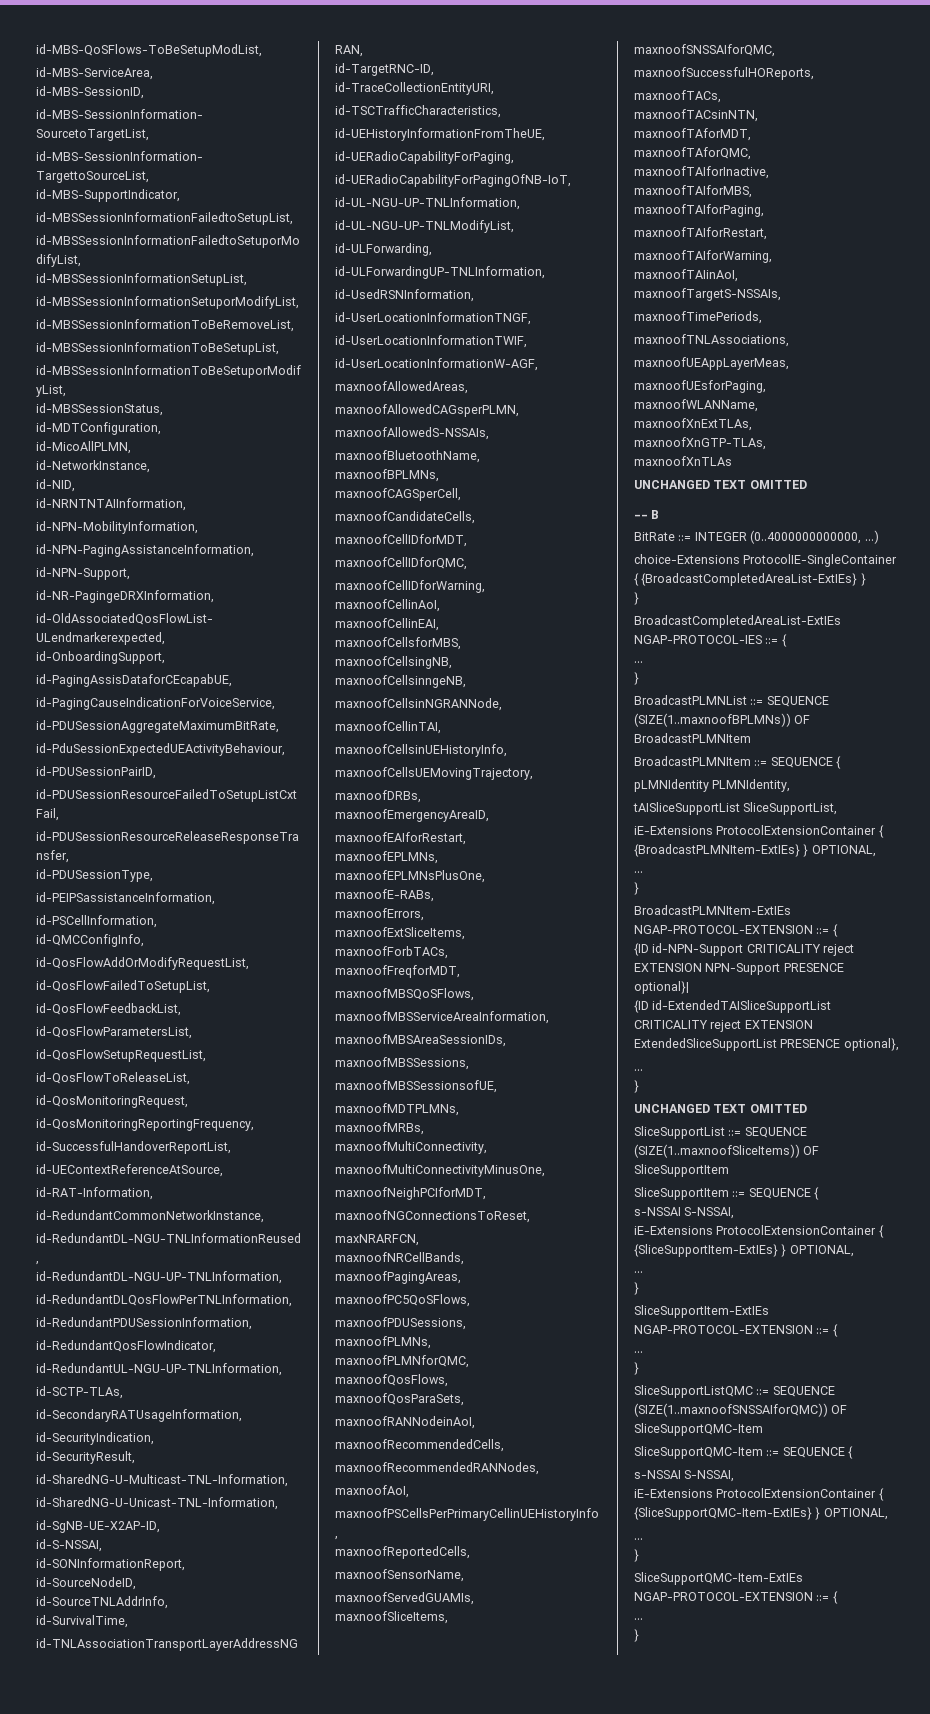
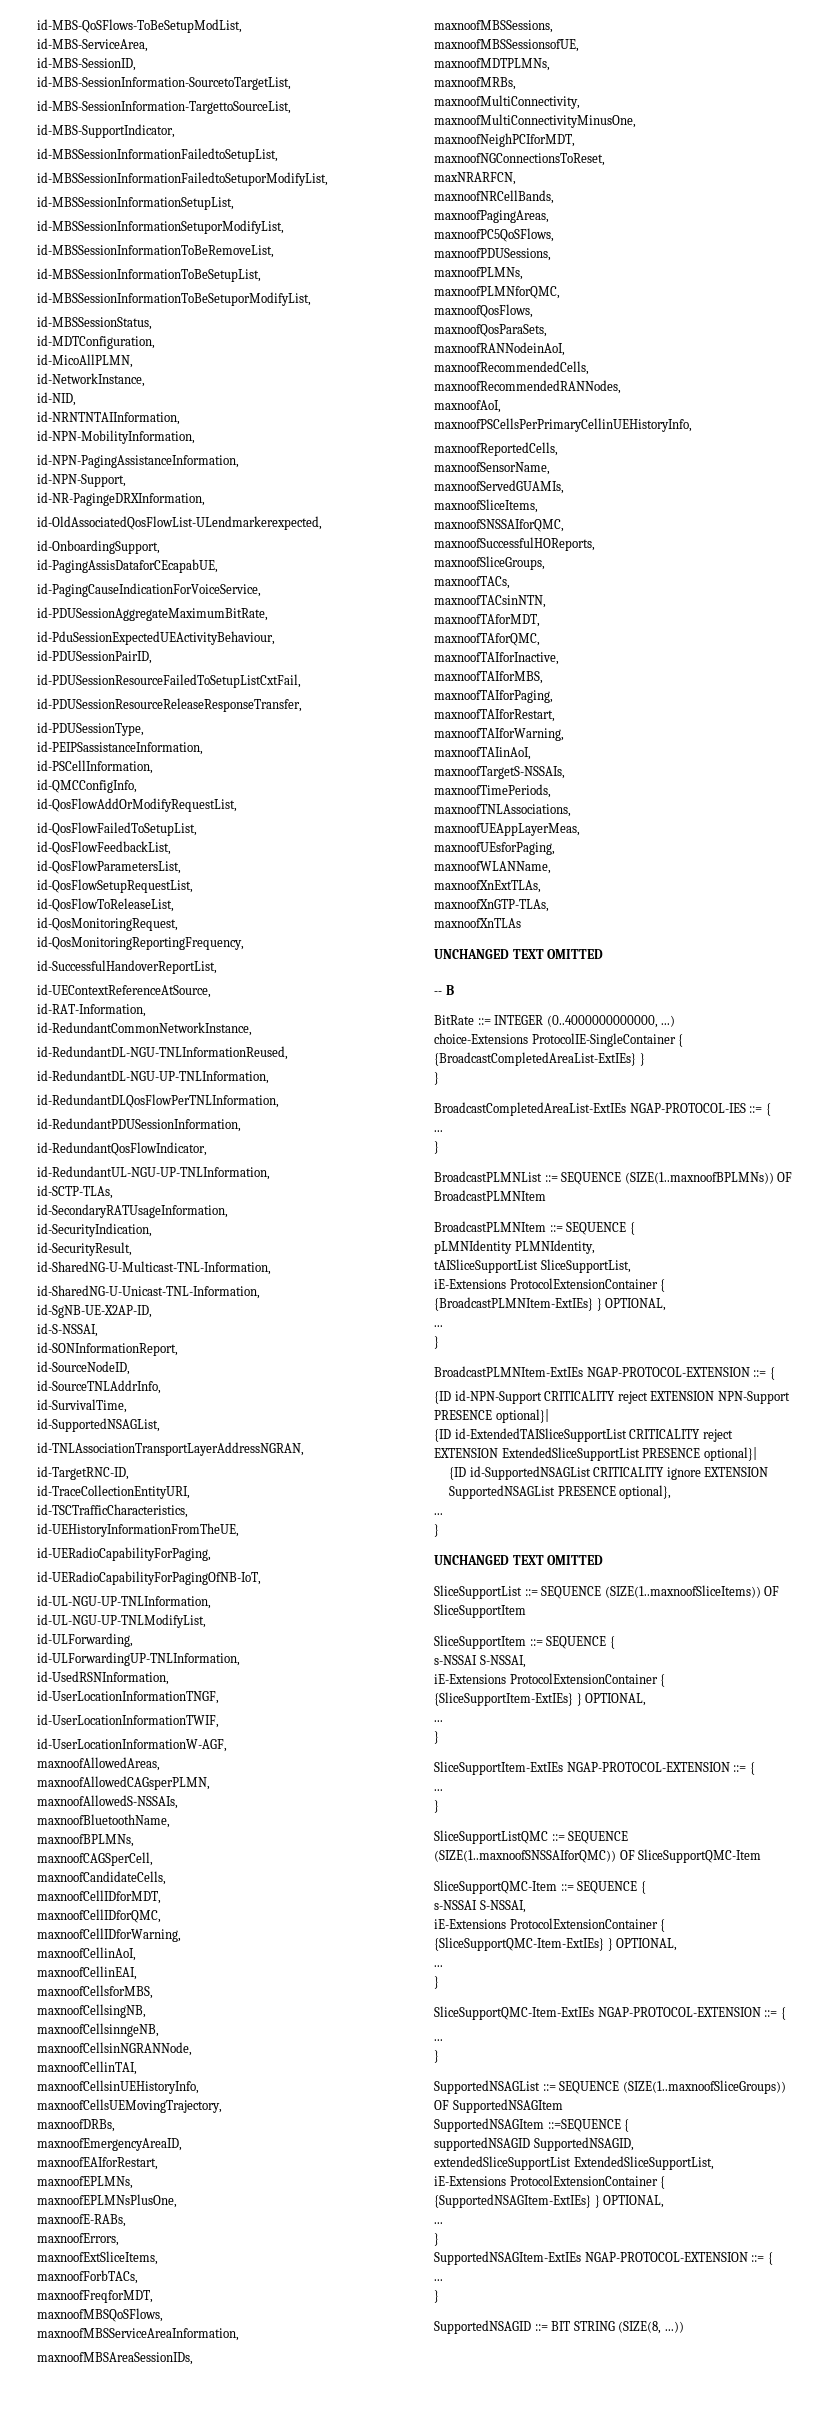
+ id-SupportedNSAGList,
+ maxnoofSliceGroups,
- {ID id-ExtendedTAISliceSupportList CRITICALITY reject EXTENSION ExtendedSliceSupportList PRESENCE optional},
+ {ID id-ExtendedTAISliceSupportList CRITICALITY reject EXTENSION ExtendedSliceSupportList PRESENCE optional}|
+ {ID id-SupportedNSAGList CRITICALITY ignore EXTENSION SupportedNSAGList PRESENCE optional},
+ SupportedNSAGList ::= SEQUENCE (SIZE(1..maxnoofSliceGroups)) OF SupportedNSAGItem
+ SupportedNSAGItem ::=SEQUENCE {
+ supportedNSAGID SupportedNSAGID,
+ extendedSliceSupportList ExtendedSliceSupportList,
+ iE-Extensions ProtocolExtensionContainer { {SupportedNSAGItem-ExtIEs} } OPTIONAL,
+ ...
+ }
+ SupportedNSAGItem-ExtIEs NGAP-PROTOCOL-EXTENSION ::= {
+ ...
+ }
+ SupportedNSAGID ::= BIT STRING (SIZE(8, ...))

